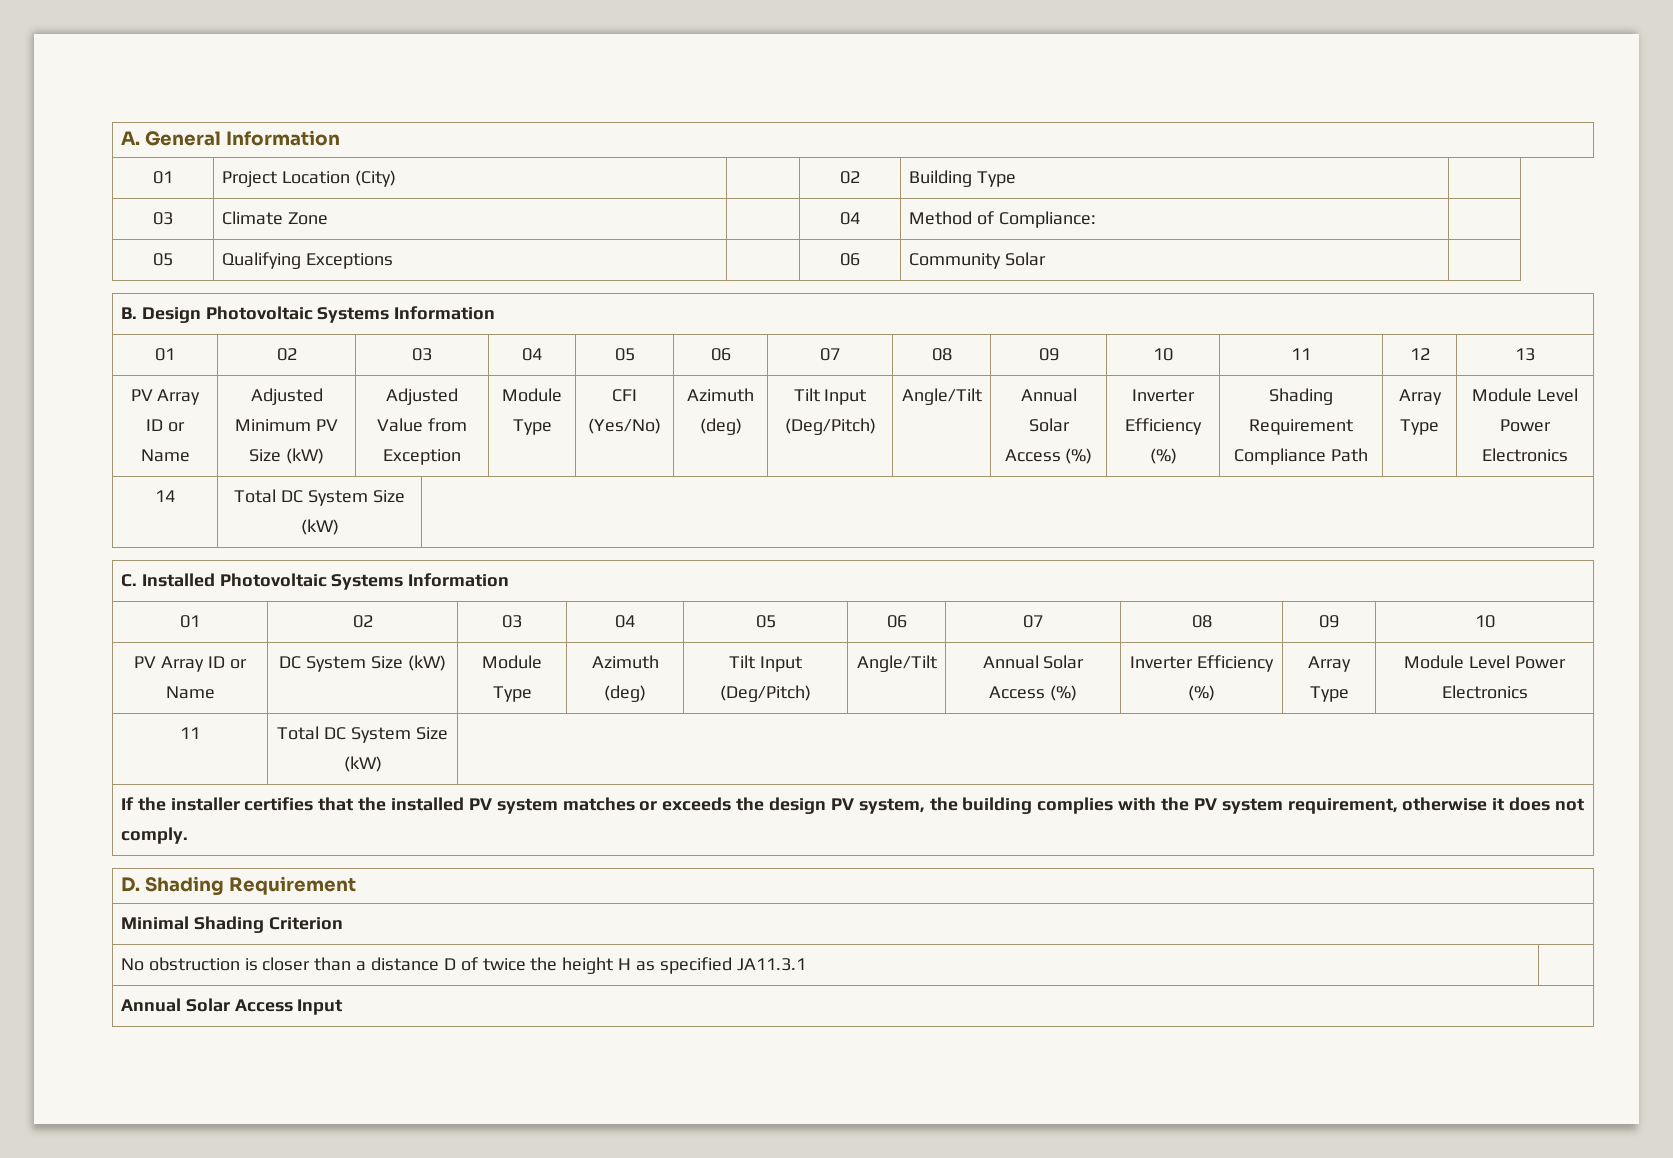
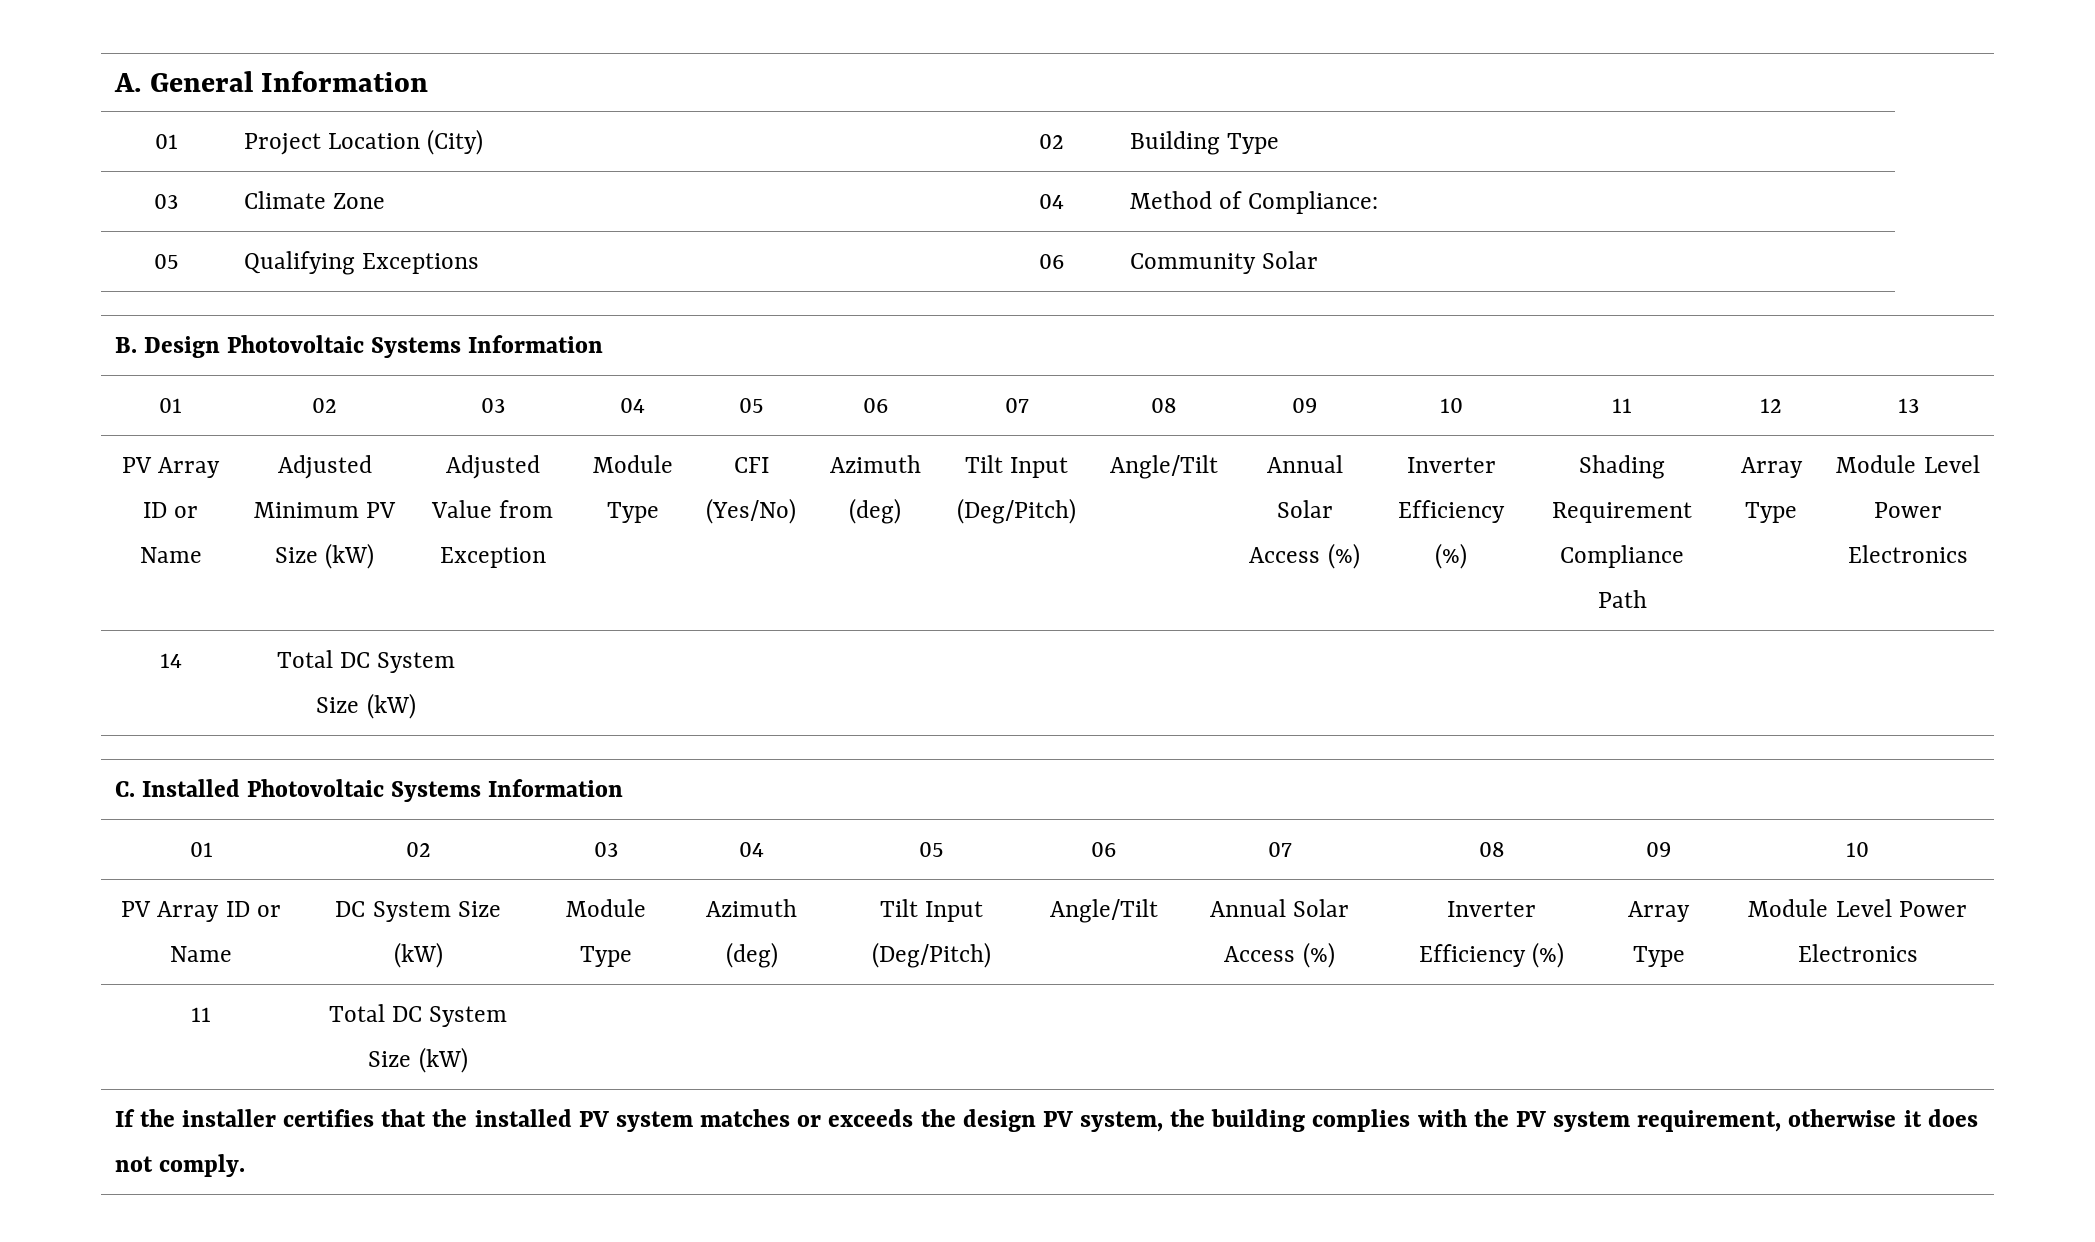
- D. Shading Requirement
- Minimal Shading Criterion
- No obstruction is closer than a distance D of twice the height H as specified JA11.3.1 |
- Annual Solar Access Input

